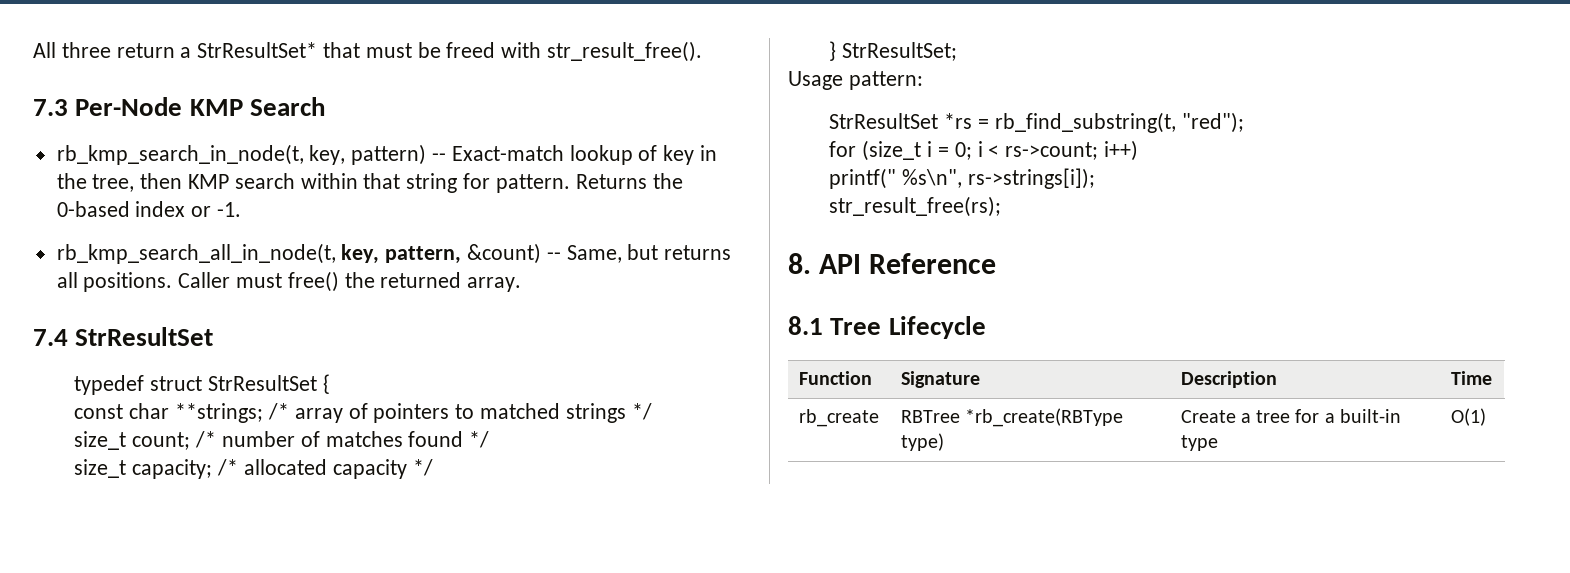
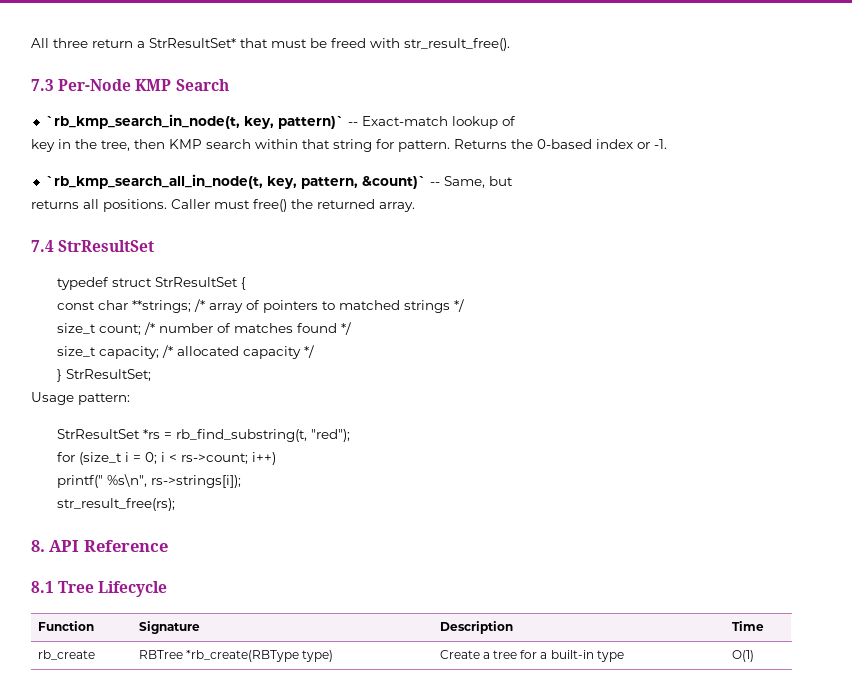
- rb_kmp_search_in_node(t, key, pattern) -- Exact-match lookup of key in the tree, then KMP search within that string for pattern.
+ `rb_kmp_search_in_node(t, key, pattern)` -- Exact-match lookup of
+ key in the tree, then KMP search within that string for pattern.
- rb_kmp_search_all_in_node(t, key, pattern, &count) -- Same, but returns all positions.
+ `rb_kmp_search_all_in_node(t, key, pattern, &count)` -- Same, but
+ returns all positions.

